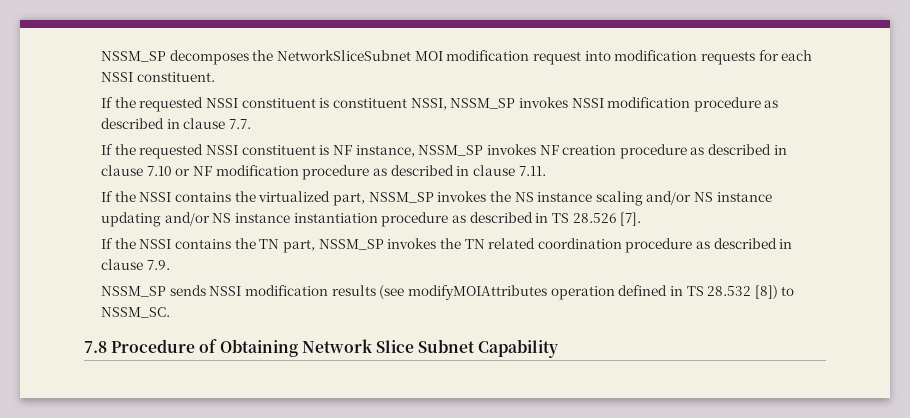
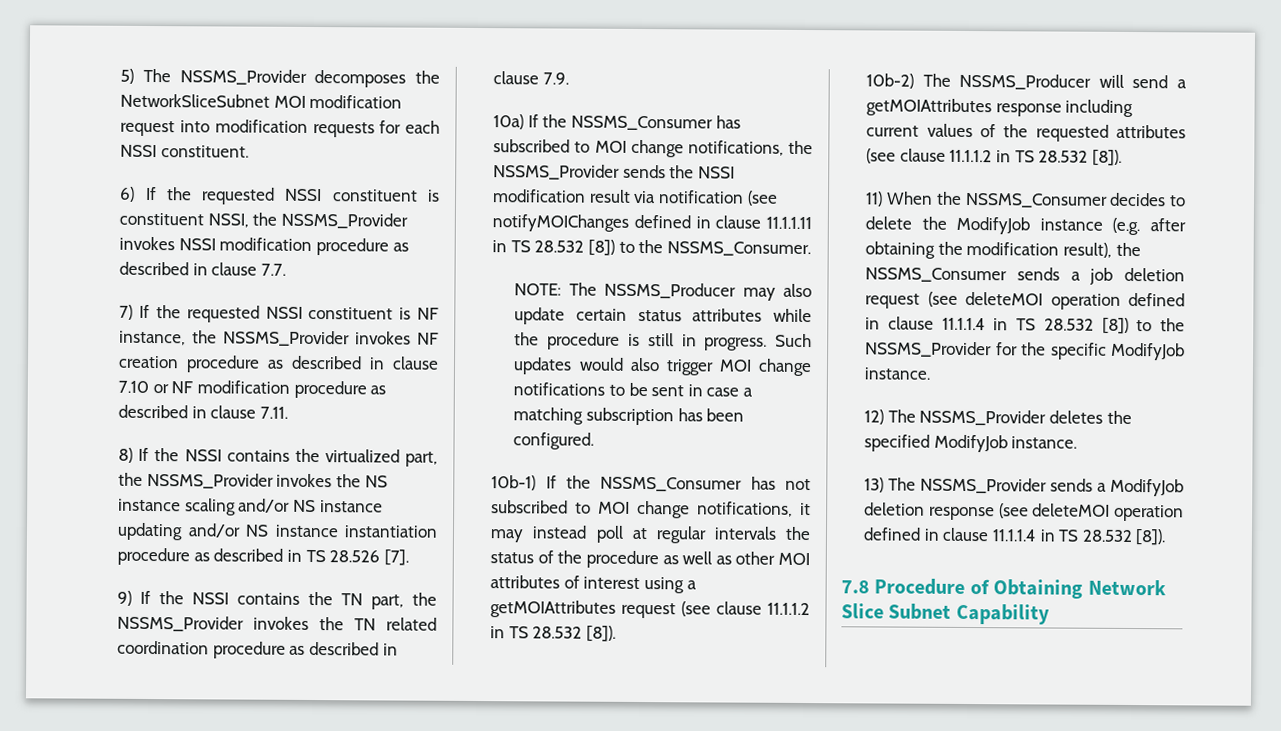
- NSSM_SP decomposes the NetworkSliceSubnet MOI modification request into modification requests for each NSSI constituent.
+ 5) The NSSMS_Provider decomposes the NetworkSliceSubnet MOI modification request into modification requests for each NSSI constituent.
- If the requested NSSI constituent is constituent NSSI, NSSM_SP invokes NSSI modification procedure as described in clause 7.7.
+ 6) If the requested NSSI constituent is constituent NSSI, the NSSMS_Provider invokes NSSI modification procedure as described in clause 7.7.
- If the requested NSSI constituent is NF instance, NSSM_SP invokes NF creation procedure as described in clause 7.10 or NF modification procedure as described in clause 7.11.
+ 7) If the requested NSSI constituent is NF instance, the NSSMS_Provider invokes NF creation procedure as described in clause 7.10 or NF modification procedure as described in clause 7.11.
- If the NSSI contains the virtualized part, NSSM_SP invokes the NS instance scaling and/or NS instance updating and/or NS instance instantiation procedure as described in TS 28.526 [7].
+ 8) If the NSSI contains the virtualized part, the NSSMS_Provider invokes the NS instance scaling and/or NS instance updating and/or NS instance instantiation procedure as described in TS 28.526 [7].
- If the NSSI contains the TN part, NSSM_SP invokes the TN related coordination procedure as described in clause 7.9.
+ 9) If the NSSI contains the TN part, the NSSMS_Provider invokes the TN related coordination procedure as described in clause 7.9.
- NSSM_SP sends NSSI modification results (see modifyMOIAttributes operation defined in TS 28.532 [8]) to NSSM_SC.
+ 10a) If the NSSMS_Consumer has subscribed to MOI change notifications, the NSSMS_Provider sends the NSSI modification result via notification (see notifyMOIChanges defined in clause 11.1.1.11 in TS 28.532 [8]) to the NSSMS_Consumer.
+ NOTE: The NSSMS_Producer may also update certain status attributes while the procedure is still in progress. Such updates would also trigger MOI change notifications to be sent in case a matching subscription has been configured.
+ 10b-1) If the NSSMS_Consumer has not subscribed to MOI change notifications, it may instead poll at regular intervals the status of the procedure as well as other MOI attributes of interest using a getMOIAttributes request (see clause 11.1.1.2 in TS 28.532 [8]).
+ 10b-2) The NSSMS_Producer will send a getMOIAttributes response including current values of the requested attributes (see clause 11.1.1.2 in TS 28.532 [8]).
+ 11) When the NSSMS_Consumer decides to delete the ModifyJob instance (e.g. after obtaining the modification result), the NSSMS_Consumer sends a job deletion request (see deleteMOI operation defined in clause 11.1.1.4 in TS 28.532 [8]) to the NSSMS_Provider for the specific ModifyJob instance.
+ 12) The NSSMS_Provider deletes the specified ModifyJob instance.
+ 13) The NSSMS_Provider sends a ModifyJob deletion response (see deleteMOI operation defined in clause 11.1.1.4 in TS 28.532 [8]).

